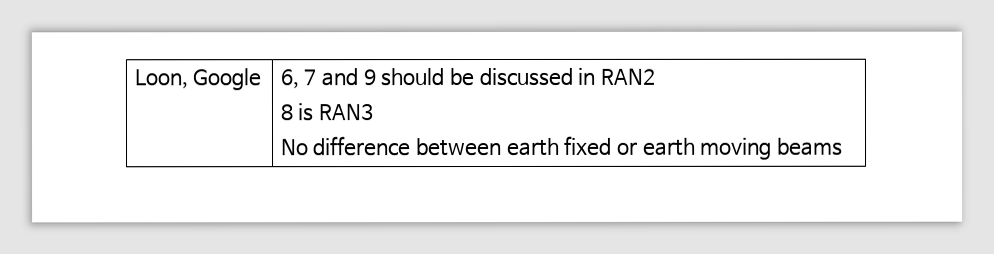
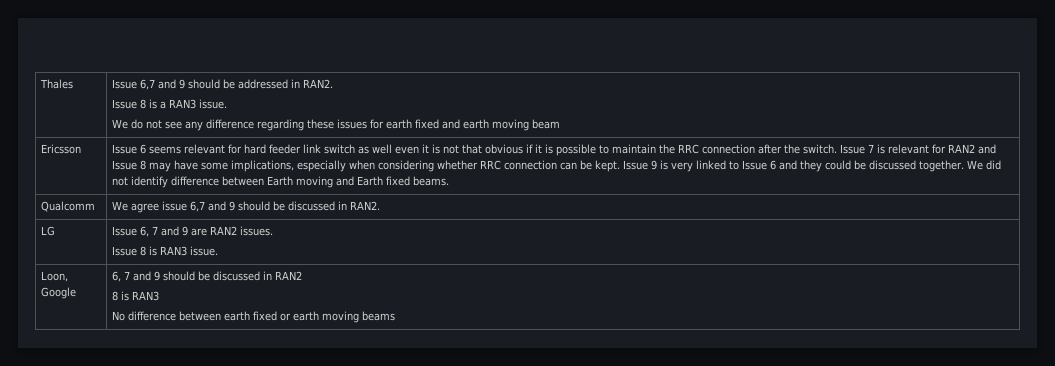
+ Thales | Issue 6,7 and 9 should be addressed in RAN2.
+ Issue 8 is a RAN3 issue.
+ We do not see any difference regarding these issues for earth fixed and earth moving beam
+ Ericsson | Issue 6 seems relevant for hard feeder link switch as well even it is not that obvious if it is possible to maintain the RRC connection after the switch. Issue 7 is relevant for RAN2 and Issue 8 may have some implications, especially when considering whether RRC connection can be kept. Issue 9 is very linked to Issue 6 and they could be discussed together. We did not identify difference between Earth moving and Earth fixed beams.
+ Qualcomm | We agree issue 6,7 and 9 should be discussed in RAN2.
+ LG | Issue 6, 7 and 9 are RAN2 issues.
+ Issue 8 is RAN3 issue.

